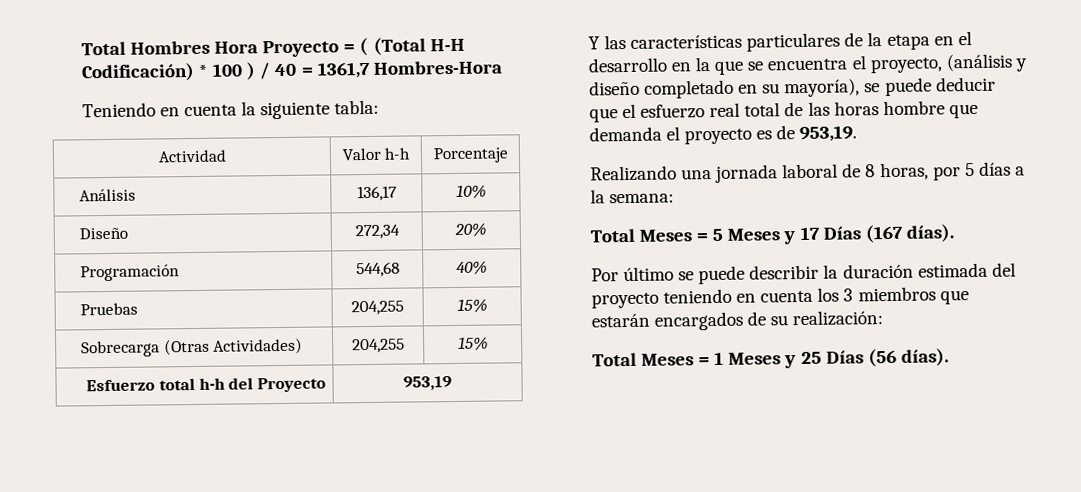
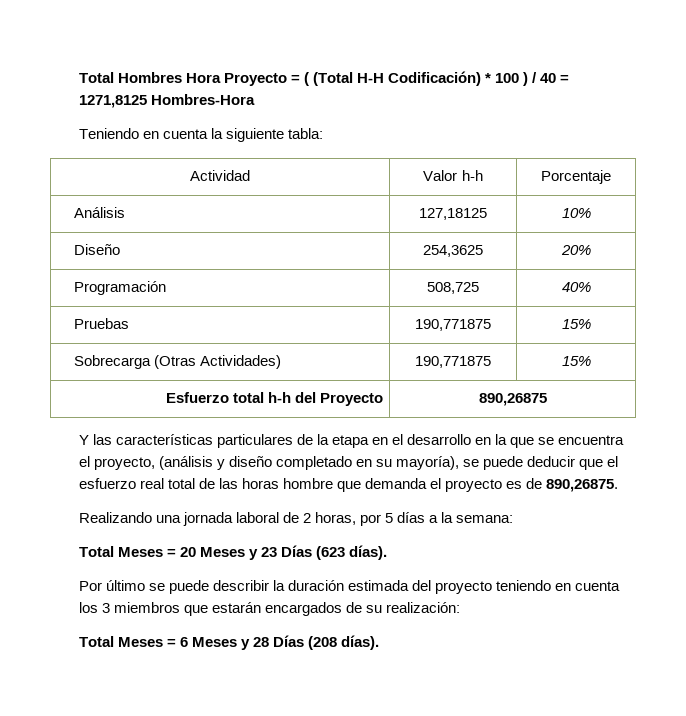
- Total Hombres Hora Proyecto = ( (Total H-H Codificación) * 100 ) / 40 = 1361,7 Hombres-Hora
+ Total Hombres Hora Proyecto = ( (Total H-H Codificación) * 100 ) / 40 = 1271,8125 Hombres-Hora
- Análisis | 136,17 | 10%
+ Análisis | 127,18125 | 10%
- Diseño | 272,34 | 20%
+ Diseño | 254,3625 | 20%
- Programación | 544,68 | 40%
+ Programación | 508,725 | 40%
- Pruebas | 204,255 | 15%
+ Pruebas | 190,771875 | 15%
- Sobrecarga (Otras Actividades) | 204,255 | 15%
+ Sobrecarga (Otras Actividades) | 190,771875 | 15%
- Esfuerzo total h-h del Proyecto | 953,19
+ Esfuerzo total h-h del Proyecto | 890,26875
- Y las características particulares de la etapa en el desarrollo en la que se encuentra el proyecto, (análisis y diseño completado en su mayoría), se puede deducir que el esfuerzo real total de las horas hombre que demanda el proyecto es de 953,19.
+ Y las características particulares de la etapa en el desarrollo en la que se encuentra el proyecto, (análisis y diseño completado en su mayoría), se puede deducir que el esfuerzo real total de las horas hombre que demanda el proyecto es de 890,26875.
- Realizando una jornada laboral de 8 horas, por 5 días a la semana:
+ Realizando una jornada laboral de 2 horas, por 5 días a la semana:
- Total Meses = 5 Meses y 17 Días (167 días).
+ Total Meses = 20 Meses y 23 Días (623 días).
- Total Meses = 1 Meses y 25 Días (56 días).
+ Total Meses = 6 Meses y 28 Días (208 días).

